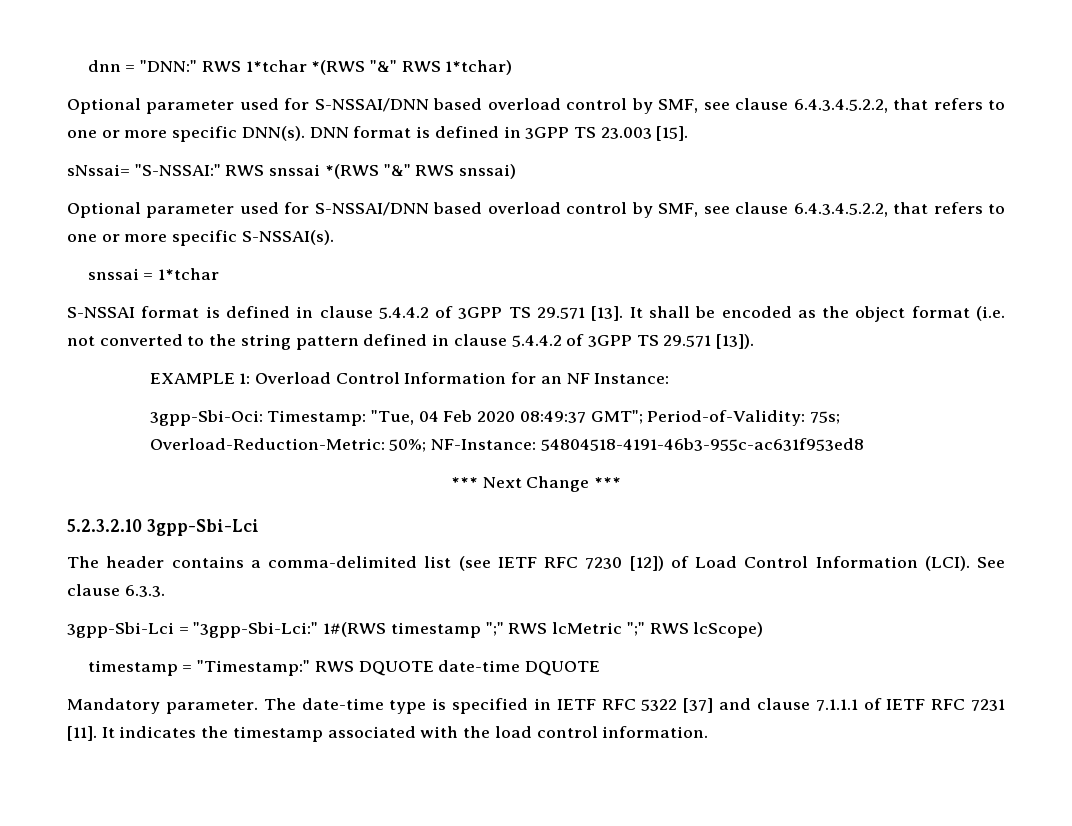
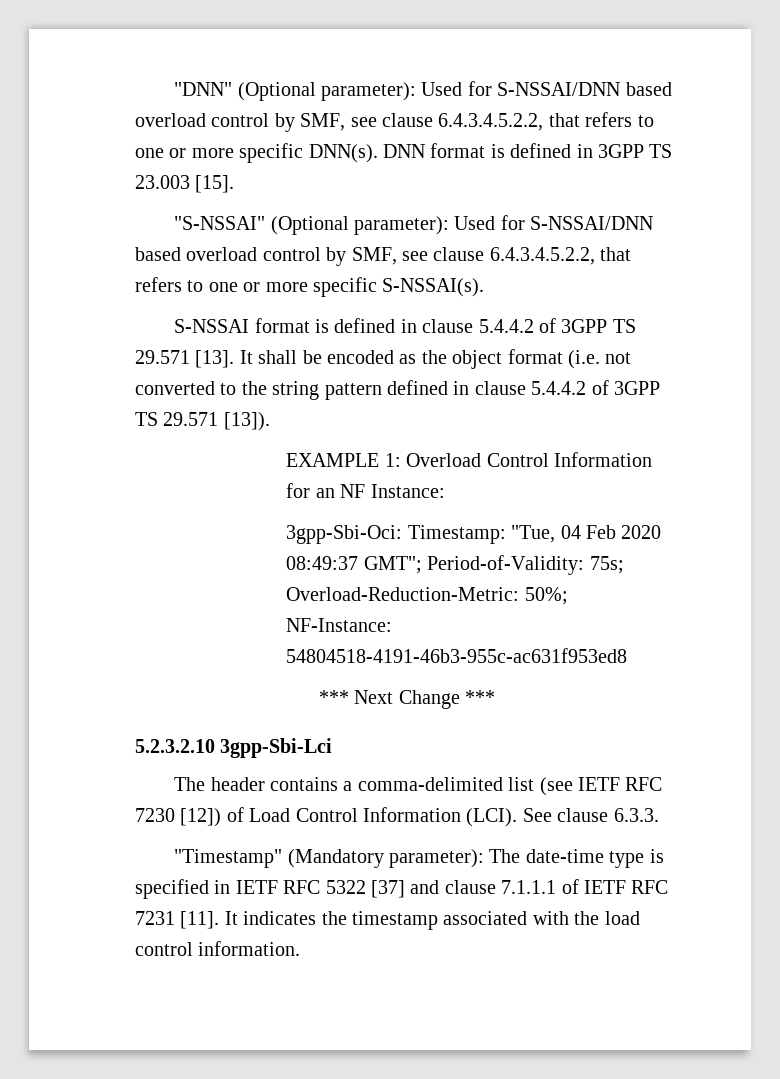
- dnn = "DNN:" RWS 1*tchar *(RWS "&" RWS 1*tchar)
- Optional parameter used for S-NSSAI/DNN based overload control by SMF, see clause 6.4.3.4.5.2.2, that refers to one or more specific DNN(s).
+ "DNN" (Optional parameter): Used for S-NSSAI/DNN based overload control by SMF, see clause 6.4.3.4.5.2.2, that refers to one or more specific DNN(s).
- sNssai= "S-NSSAI:" RWS snssai *(RWS "&" RWS snssai)
- Optional parameter used for S-NSSAI/DNN based overload control by SMF, see clause 6.4.3.4.5.2.2, that refers to one or more specific S-NSSAI(s).
+ "S-NSSAI" (Optional parameter): Used for S-NSSAI/DNN based overload control by SMF, see clause 6.4.3.4.5.2.2, that refers to one or more specific S-NSSAI(s).
- snssai = 1*tchar
- 3gpp-Sbi-Lci = "3gpp-Sbi-Lci:" 1#(RWS timestamp ";" RWS lcMetric ";" RWS lcScope)
- timestamp = "Timestamp:" RWS DQUOTE date-time DQUOTE
- Mandatory parameter. The date-time type is specified in IETF RFC 5322 [37] and clause 7.1.1.1 of IETF RFC 7231 [11].
+ "Timestamp" (Mandatory parameter): The date-time type is specified in IETF RFC 5322 [37] and clause 7.1.1.1 of IETF RFC 7231 [11].

